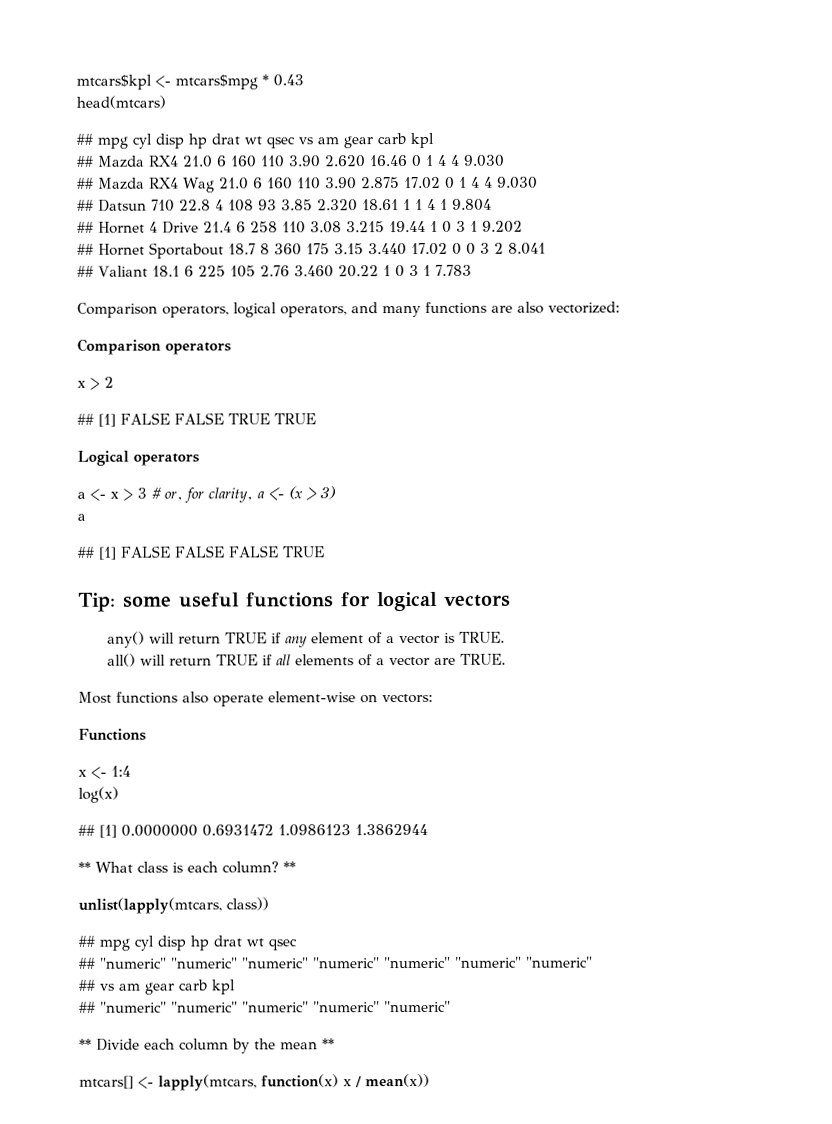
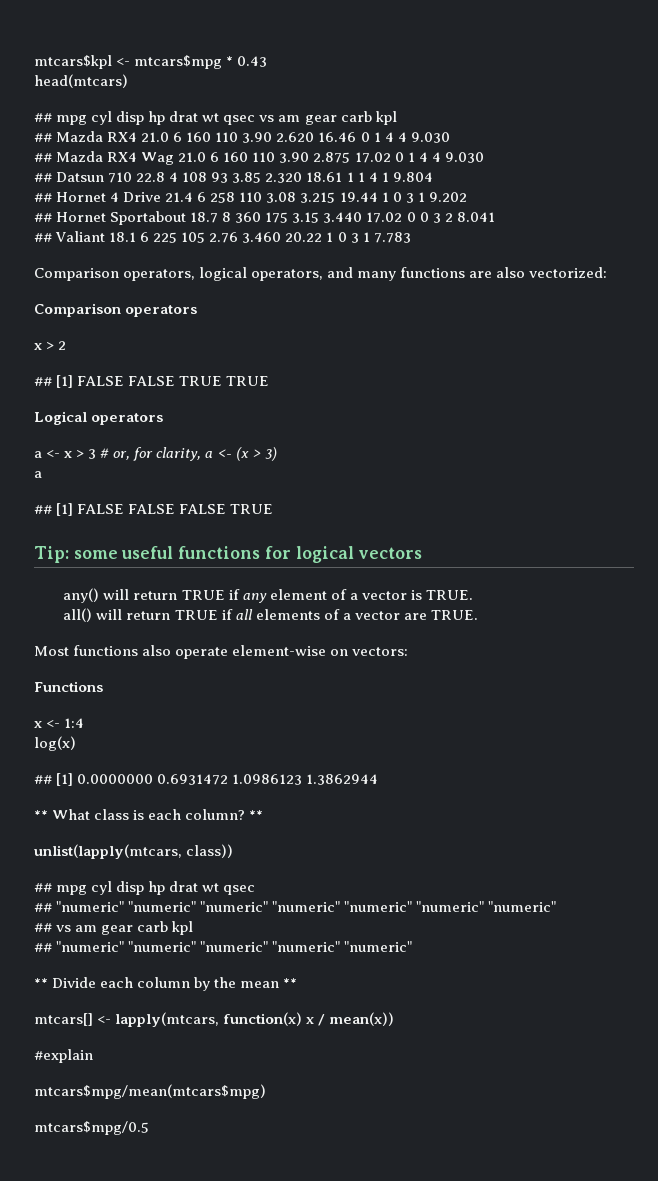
+ #explain
+ mtcars$mpg/mean(mtcars$mpg)
+ mtcars$mpg/0.5

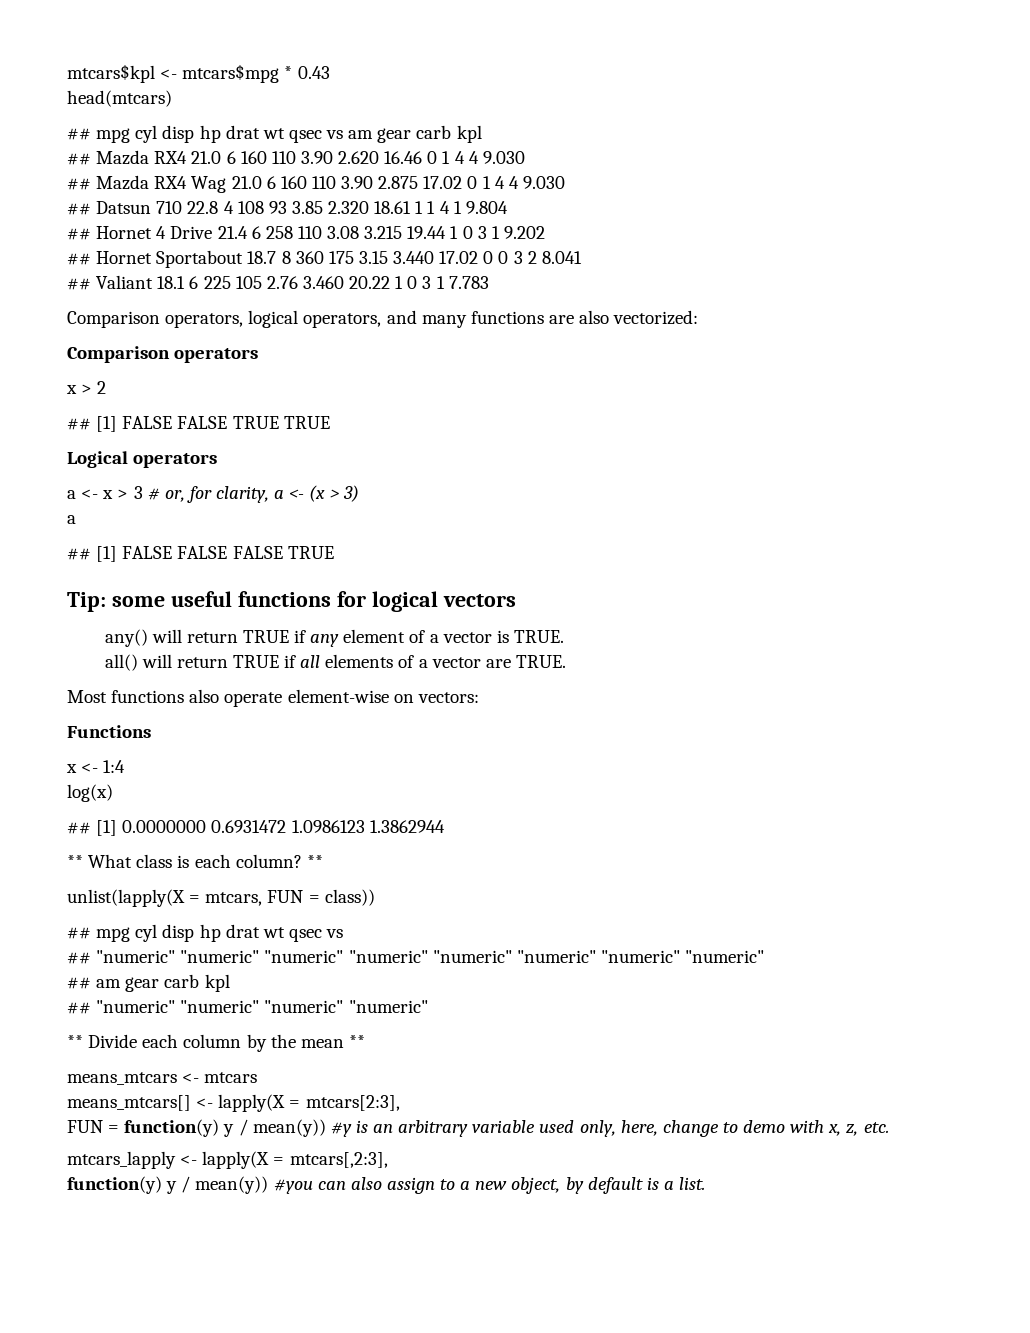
- unlist(lapply(mtcars, class))
- ## mpg cyl disp hp drat wt qsec
+ unlist(lapply(X = mtcars, FUN = class))
+ ## mpg cyl disp hp drat wt qsec vs
- ## "numeric" "numeric" "numeric" "numeric" "numeric" "numeric" "numeric"
- ## vs am gear carb kpl
- ## "numeric" "numeric" "numeric" "numeric" "numeric"
+ ## "numeric" "numeric" "numeric" "numeric" "numeric" "numeric" "numeric" "numeric"
+ ## am gear carb kpl
+ ## "numeric" "numeric" "numeric" "numeric"
- mtcars[] <- lapply(mtcars, function(x) x / mean(x))
- #explain
- mtcars$mpg/mean(mtcars$mpg)
- mtcars$mpg/0.5
+ means_mtcars <- mtcars
+ means_mtcars[] <- lapply(X = mtcars[2:3],
+ FUN = function(y) y / mean(y)) #y is an arbitrary variable used only, here, change to demo with x, z, etc.
+ mtcars_lapply <- lapply(X = mtcars[,2:3],
+ function(y) y / mean(y)) #you can also assign to a new object, by default is a list.

